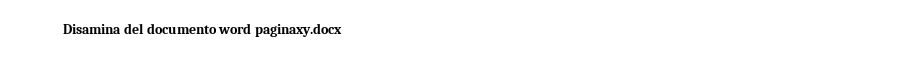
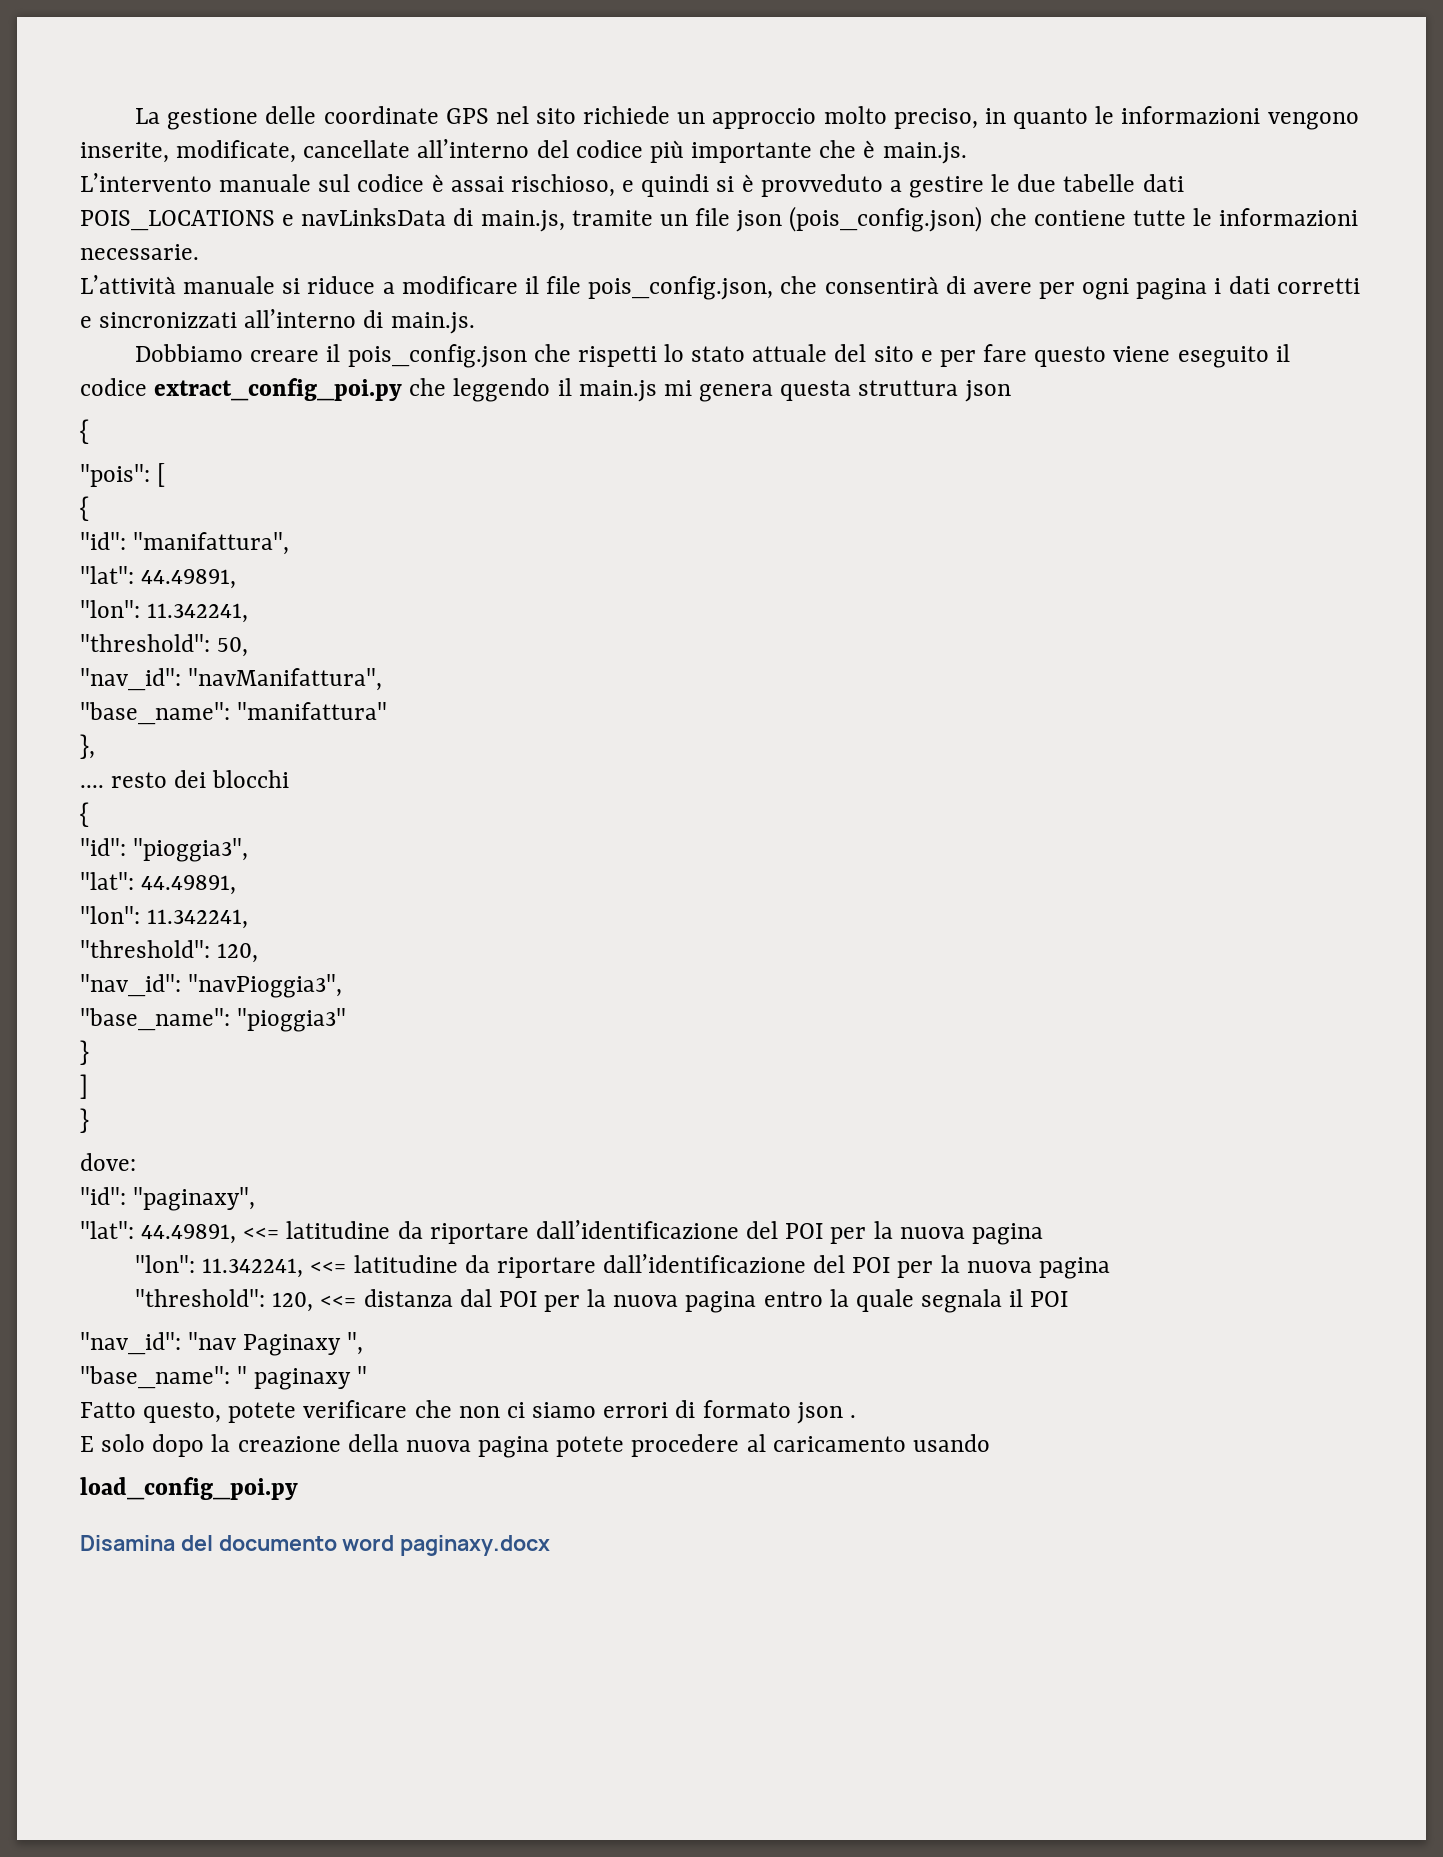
+ La gestione delle coordinate GPS nel sito richiede un approccio molto preciso, in quanto le informazioni vengono inserite, modificate, cancellate all’interno del codice più importante che è main.js.
+ L’intervento manuale sul codice è assai rischioso, e quindi si è provveduto a gestire le due tabelle dati POIS_LOCATIONS e navLinksData di main.js, tramite un file json (pois_config.json) che contiene tutte le informazioni necessarie.
+ L’attività manuale si riduce a modificare il file pois_config.json, che consentirà di avere per ogni pagina i dati corretti e sincronizzati all’interno di main.js.
+ Dobbiamo creare il pois_config.json che rispetti lo stato attuale del sito e per fare questo viene eseguito il codice extract_config_poi.py che leggendo il main.js mi genera questa struttura json
+ {
+ "pois": [
+ {
+ "id": "manifattura",
+ "lat": 44.49891,
+ "lon": 11.342241,
+ "threshold": 50,
+ "nav_id": "navManifattura",
+ "base_name": "manifattura"
+ },
+ .... resto dei blocchi
+ {
+ "id": "pioggia3",
+ "lat": 44.49891,
+ "lon": 11.342241,
+ "threshold": 120,
+ "nav_id": "navPioggia3",
+ "base_name": "pioggia3"
+ }
+ ]
+ }
+ dove:
+ "id": "paginaxy",
+ "lat": 44.49891, <<= latitudine da riportare dall’identificazione del POI per la nuova pagina
+ "lon": 11.342241, <<= latitudine da riportare dall’identificazione del POI per la nuova pagina
+ "threshold": 120, <<= distanza dal POI per la nuova pagina entro la quale segnala il POI
+ "nav_id": "nav Paginaxy ",
+ "base_name": " paginaxy "
+ Fatto questo, potete verificare che non ci siamo errori di formato json .
+ E solo dopo la creazione della nuova pagina potete procedere al caricamento usando
+ load_config_poi.py

